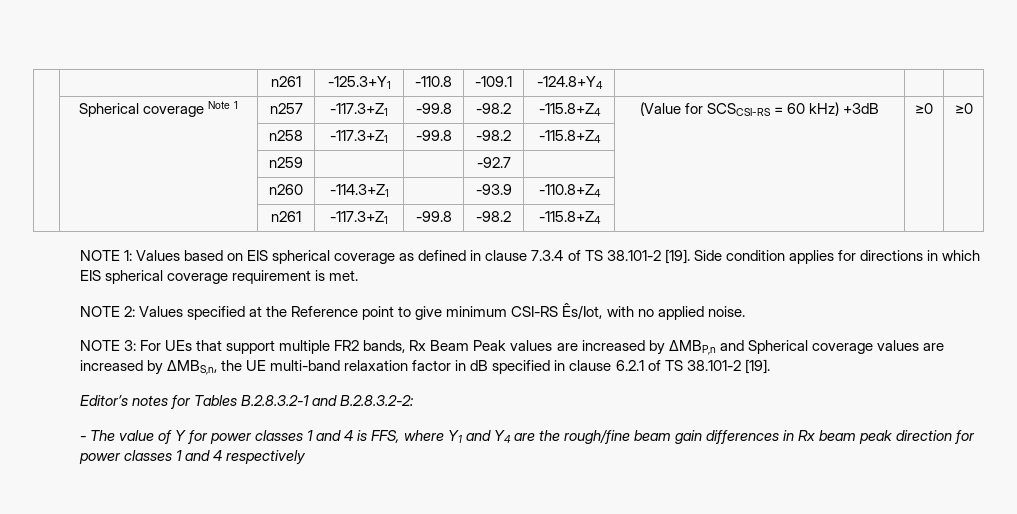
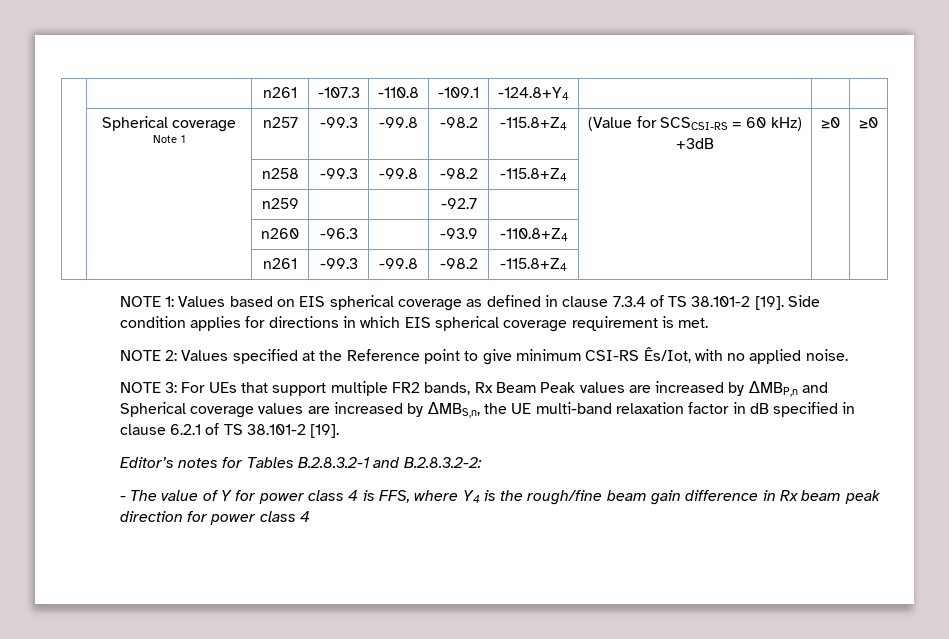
- | | n261 | -125.3+Y1 | -110.8 | -109.1 | -124.8+Y4 | | |
+ | | n261 | -107.3 | -110.8 | -109.1 | -124.8+Y4 | | |
- | Spherical coverage Note 1 | n257 | -117.3+Z1 | -99.8 | -98.2 | -115.8+Z4 | (Value for SCSCSI-RS = 60 kHz) +3dB | ≥0 | ≥0
+ | Spherical coverage Note 1 | n257 | -99.3 | -99.8 | -98.2 | -115.8+Z4 | (Value for SCSCSI-RS = 60 kHz) +3dB | ≥0 | ≥0
- | | n258 | -117.3+Z1 | -99.8 | -98.2 | -115.8+Z4 | | |
+ | | n258 | -99.3 | -99.8 | -98.2 | -115.8+Z4 | | |
- | | n260 | -114.3+Z1 | | -93.9 | -110.8+Z4 | | |
+ | | n260 | -96.3 | | -93.9 | -110.8+Z4 | | |
- | | n261 | -117.3+Z1 | -99.8 | -98.2 | -115.8+Z4 | | |
+ | | n261 | -99.3 | -99.8 | -98.2 | -115.8+Z4 | | |
- - The value of Y for power classes 1 and 4 is FFS, where Y1 and Y4 are the rough/fine beam gain differences in Rx beam peak direction for power classes 1 and 4 respectively
+ - The value of Y for power class 4 is FFS, where Y4 is the rough/fine beam gain difference in Rx beam peak direction for power class 4

